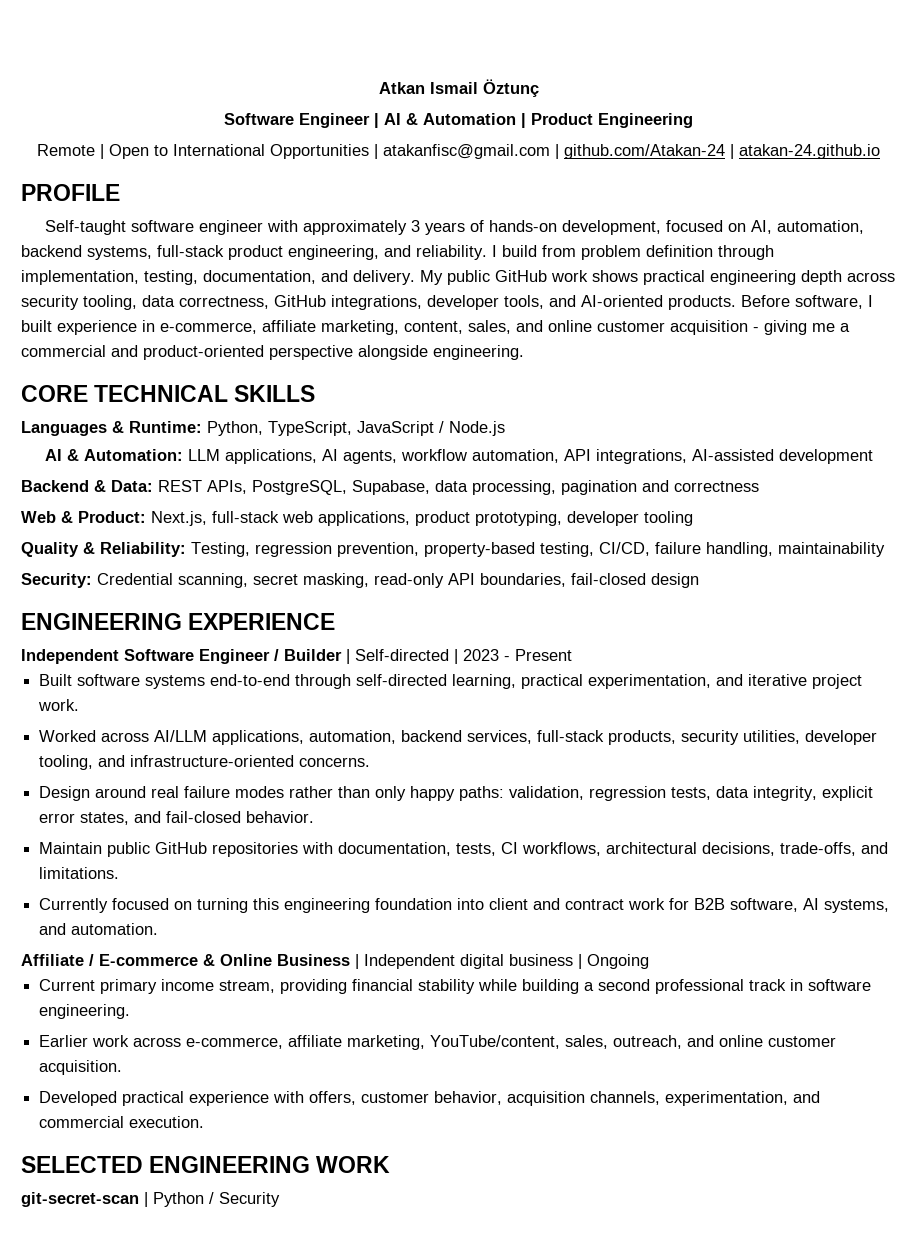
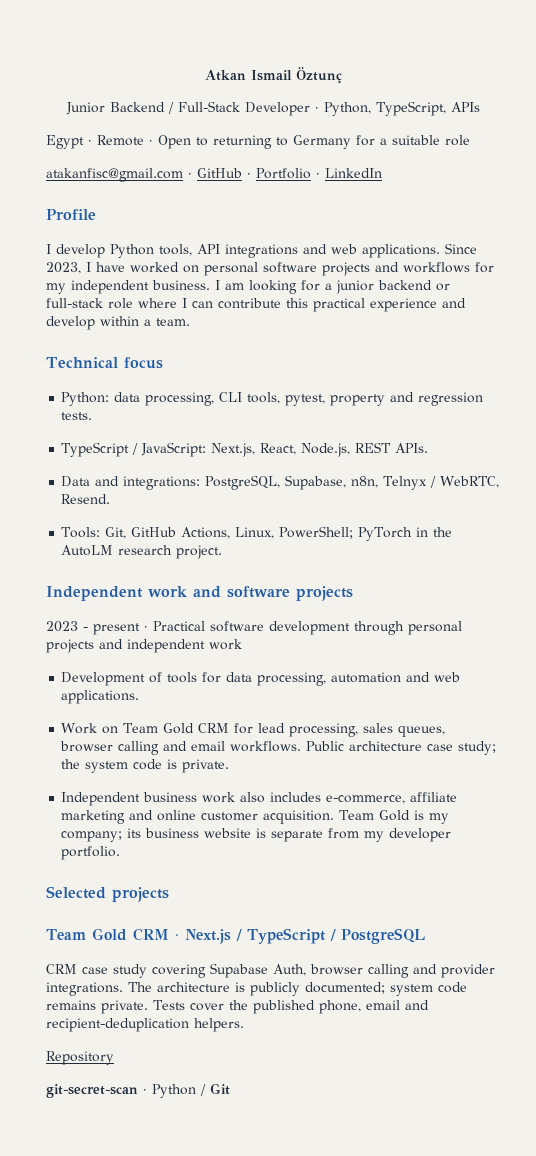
- Software Engineer | AI & Automation | Product Engineering
- Remote | Open to International Opportunities | atakanfisc@gmail.com | github.com/Atakan-24 | atakan-24.github.io
- PROFILE
- Self-taught software engineer with approximately 3 years of hands-on development, focused on AI, automation, backend systems, full-stack product engineering, and reliability. I build from problem definition through implementation, testing, documentation, and delivery. My public GitHub work shows practical engineering depth across security tooling, data correctness, GitHub integrations, developer tools, and AI-oriented products. Before software, I built experience in e-commerce, affiliate marketing, content, sales, and online customer acquisition - giving me a commercial and product-oriented perspective alongside engineering.
- CORE TECHNICAL SKILLS
- Languages & Runtime: Python, TypeScript, JavaScript / Node.js
- AI & Automation: LLM applications, AI agents, workflow automation, API integrations, AI-assisted development
- Backend & Data: REST APIs, PostgreSQL, Supabase, data processing, pagination and correctness
- Web & Product: Next.js, full-stack web applications, product prototyping, developer tooling
- Quality & Reliability: Testing, regression prevention, property-based testing, CI/CD, failure handling, maintainability
- Security: Credential scanning, secret masking, read-only API boundaries, fail-closed design
- ENGINEERING EXPERIENCE
- Independent Software Engineer / Builder | Self-directed | 2023 - Present
- Built software systems end-to-end through self-directed learning, practical experimentation, and iterative project work.
- Worked across AI/LLM applications, automation, backend services, full-stack products, security utilities, developer tooling, and infrastructure-oriented concerns.
- Design around real failure modes rather than only happy paths: validation, regression tests, data integrity, explicit error states, and fail-closed behavior.
- Maintain public GitHub repositories with documentation, tests, CI workflows, architectural decisions, trade-offs, and limitations.
- Currently focused on turning this engineering foundation into client and contract work for B2B software, AI systems, and automation.
- Affiliate / E-commerce & Online Business | Independent digital business | Ongoing
- Current primary income stream, providing financial stability while building a second professional track in software engineering.
- Earlier work across e-commerce, affiliate marketing, YouTube/content, sales, outreach, and online customer acquisition.
- Developed practical experience with offers, customer behavior, acquisition channels, experimentation, and commercial execution.
- SELECTED ENGINEERING WORK
+ Junior Backend / Full-Stack Developer · Python, TypeScript, APIs
+ Egypt · Remote · Open to returning to Germany for a suitable role
+ atakanfisc@gmail.com · GitHub · Portfolio · LinkedIn
+ Profile
+ I develop Python tools, API integrations and web applications. Since 2023, I have worked on personal software projects and workflows for my independent business. I am looking for a junior backend or full-stack role where I can contribute this practical experience and develop within a team.
+ Technical focus
+ Python: data processing, CLI tools, pytest, property and regression tests.
+ TypeScript / JavaScript: Next.js, React, Node.js, REST APIs.
+ Data and integrations: PostgreSQL, Supabase, n8n, Telnyx / WebRTC, Resend.
+ Tools: Git, GitHub Actions, Linux, PowerShell; PyTorch in the AutoLM research project.
+ Independent work and software projects
+ 2023 - present · Practical software development through personal projects and independent work
+ Development of tools for data processing, automation and web applications.
+ Work on Team Gold CRM for lead processing, sales queues, browser calling and email workflows. Public architecture case study; the system code is private.
+ Independent business work also includes e-commerce, affiliate marketing and online customer acquisition. Team Gold is my company; its business website is separate from my developer portfolio.
+ Selected projects
+ Team Gold CRM · Next.js / TypeScript / PostgreSQL
+ CRM case study covering Supabase Auth, browser calling and provider integrations. The architecture is publicly documented; system code remains private. Tests cover the published phone, email and recipient-deduplication helpers.
+ Repository
- git-secret-scan | Python / Security
+ git-secret-scan · Python / Git

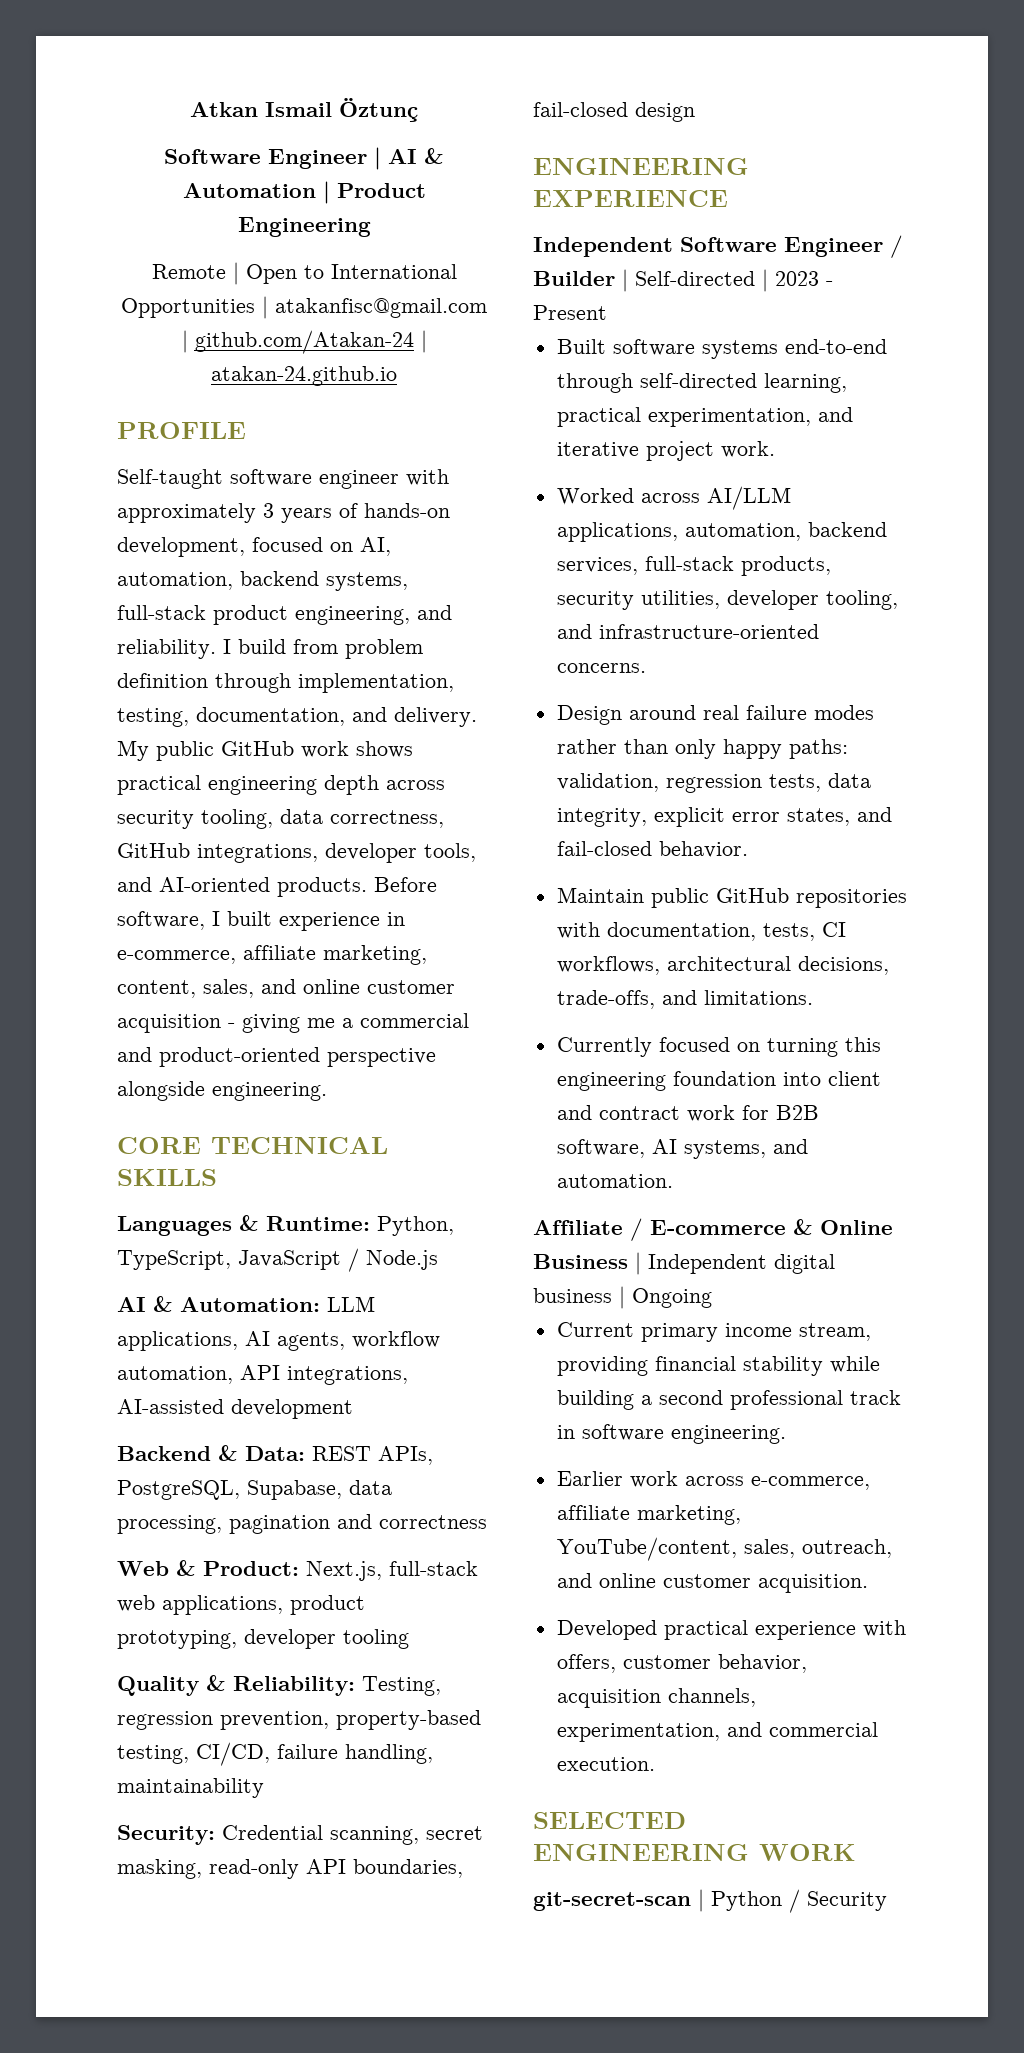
- Junior Backend / Full-Stack Developer · Python, TypeScript, APIs
- Egypt · Remote · Open to returning to Germany for a suitable role
- atakanfisc@gmail.com · GitHub · Portfolio · LinkedIn
- Profile
- I develop Python tools, API integrations and web applications. Since 2023, I have worked on personal software projects and workflows for my independent business. I am looking for a junior backend or full-stack role where I can contribute this practical experience and develop within a team.
- Technical focus
- Python: data processing, CLI tools, pytest, property and regression tests.
- TypeScript / JavaScript: Next.js, React, Node.js, REST APIs.
- Data and integrations: PostgreSQL, Supabase, n8n, Telnyx / WebRTC, Resend.
- Tools: Git, GitHub Actions, Linux, PowerShell; PyTorch in the AutoLM research project.
- Independent work and software projects
- 2023 - present · Practical software development through personal projects and independent work
- Development of tools for data processing, automation and web applications.
- Work on Team Gold CRM for lead processing, sales queues, browser calling and email workflows. Public architecture case study; the system code is private.
- Independent business work also includes e-commerce, affiliate marketing and online customer acquisition. Team Gold is my company; its business website is separate from my developer portfolio.
- Selected projects
- Team Gold CRM · Next.js / TypeScript / PostgreSQL
- CRM case study covering Supabase Auth, browser calling and provider integrations. The architecture is publicly documented; system code remains private. Tests cover the published phone, email and recipient-deduplication helpers.
- Repository
+ Software Engineer | AI & Automation | Product Engineering
+ Remote | Open to International Opportunities | atakanfisc@gmail.com | github.com/Atakan-24 | atakan-24.github.io
+ PROFILE
+ Self-taught software engineer with approximately 3 years of hands-on development, focused on AI, automation, backend systems, full-stack product engineering, and reliability. I build from problem definition through implementation, testing, documentation, and delivery. My public GitHub work shows practical engineering depth across security tooling, data correctness, GitHub integrations, developer tools, and AI-oriented products. Before software, I built experience in e-commerce, affiliate marketing, content, sales, and online customer acquisition - giving me a commercial and product-oriented perspective alongside engineering.
+ CORE TECHNICAL SKILLS
+ Languages & Runtime: Python, TypeScript, JavaScript / Node.js
+ AI & Automation: LLM applications, AI agents, workflow automation, API integrations, AI-assisted development
+ Backend & Data: REST APIs, PostgreSQL, Supabase, data processing, pagination and correctness
+ Web & Product: Next.js, full-stack web applications, product prototyping, developer tooling
+ Quality & Reliability: Testing, regression prevention, property-based testing, CI/CD, failure handling, maintainability
+ Security: Credential scanning, secret masking, read-only API boundaries, fail-closed design
+ ENGINEERING EXPERIENCE
+ Independent Software Engineer / Builder | Self-directed | 2023 - Present
+ Built software systems end-to-end through self-directed learning, practical experimentation, and iterative project work.
+ Worked across AI/LLM applications, automation, backend services, full-stack products, security utilities, developer tooling, and infrastructure-oriented concerns.
+ Design around real failure modes rather than only happy paths: validation, regression tests, data integrity, explicit error states, and fail-closed behavior.
+ Maintain public GitHub repositories with documentation, tests, CI workflows, architectural decisions, trade-offs, and limitations.
+ Currently focused on turning this engineering foundation into client and contract work for B2B software, AI systems, and automation.
+ Affiliate / E-commerce & Online Business | Independent digital business | Ongoing
+ Current primary income stream, providing financial stability while building a second professional track in software engineering.
+ Earlier work across e-commerce, affiliate marketing, YouTube/content, sales, outreach, and online customer acquisition.
+ Developed practical experience with offers, customer behavior, acquisition channels, experimentation, and commercial execution.
+ SELECTED ENGINEERING WORK
- git-secret-scan · Python / Git
+ git-secret-scan | Python / Security

